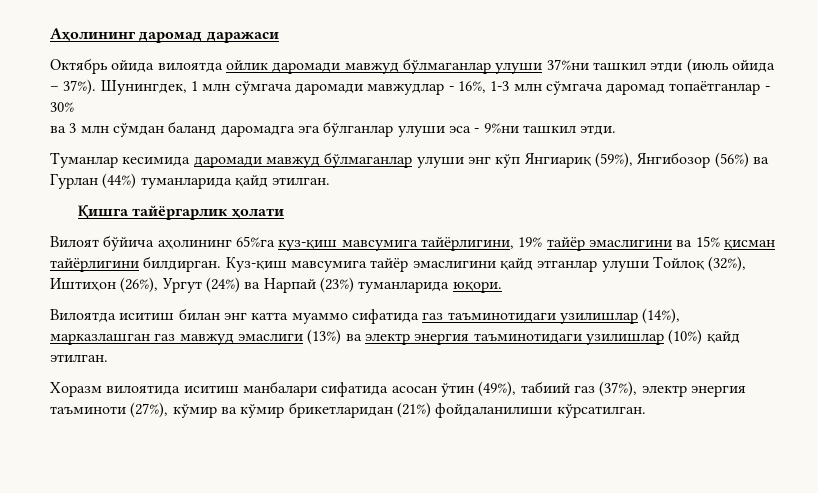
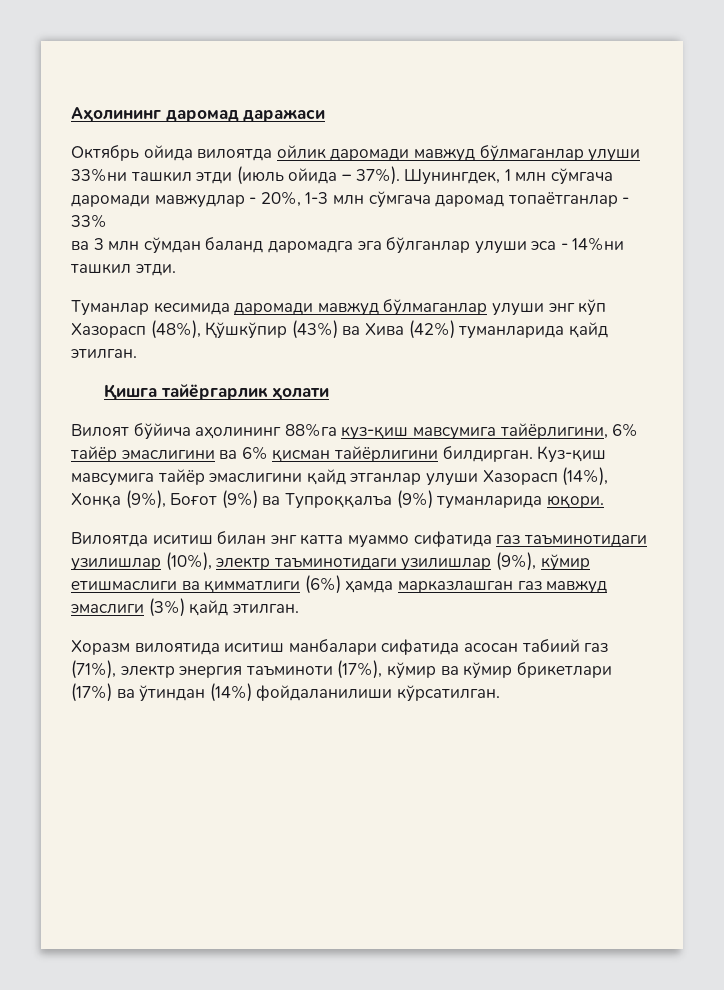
- Октябрь ойида вилоятда ойлик даромади мавжуд бўлмаганлар улуши 37%ни ташкил этди (июль ойида – 37%).
+ Октябрь ойида вилоятда ойлик даромади мавжуд бўлмаганлар улуши 33%ни ташкил этди (июль ойида – 37%).
- Шунингдек, 1 млн сўмгача даромади мавжудлар - 16%, 1-3 млн сўмгача даромад топаётганлар - 30%
+ Шунингдек, 1 млн сўмгача даромади мавжудлар - 20%, 1-3 млн сўмгача даромад топаётганлар - 33%
- ва 3 млн сўмдан баланд даромадга эга бўлганлар улуши эса - 9%ни ташкил этди.
+ ва 3 млн сўмдан баланд даромадга эга бўлганлар улуши эса - 14%ни ташкил этди.
- Туманлар кесимида даромади мавжуд бўлмаганлар улуши энг кўп Янгиариқ (59%), Янгибозор (56%) ва Гурлан (44%) туманларида қайд этилган.
+ Туманлар кесимида даромади мавжуд бўлмаганлар улуши энг кўп Хазорасп (48%), Қўшкўпир (43%) ва Хива (42%) туманларида қайд этилган.
- Вилоят бўйича аҳолининг 65%га куз-қиш мавсумига тайёрлигини, 19% тайёр эмаслигини ва 15% қисман тайёрлигини билдирган.
+ Вилоят бўйича аҳолининг 88%га куз-қиш мавсумига тайёрлигини, 6% тайёр эмаслигини ва 6% қисман тайёрлигини билдирган.
- Куз-қиш мавсумига тайёр эмаслигини қайд этганлар улуши Тойлоқ (32%), Иштиҳон (26%), Ургут (24%) ва Нарпай (23%) туманларида юқори.
+ Куз-қиш мавсумига тайёр эмаслигини қайд этганлар улуши Хазорасп (14%), Хонқа (9%), Боғот (9%) ва Тупроққалъа (9%) туманларида юқори.
- Вилоятда иситиш билан энг катта муаммо сифатида газ таъминотидаги узилишлар (14%), марказлашган газ мавжуд эмаслиги (13%) ва электр энергия таъминотидаги узилишлар (10%) қайд этилган.
+ Вилоятда иситиш билан энг катта муаммо сифатида газ таъминотидаги узилишлар (10%), электр таъминотидаги узилишлар (9%), кўмир етишмаслиги ва қимматлиги (6%) ҳамда марказлашган газ мавжуд эмаслиги (3%) қайд этилган.
- Хоразм вилоятида иситиш манбалари сифатида асосан ўтин (49%), табиий газ (37%), электр энергия таъминоти (27%), кўмир ва кўмир брикетларидан (21%) фойдаланилиши кўрсатилган.
+ Хоразм вилоятида иситиш манбалари сифатида асосан табиий газ (71%), электр энергия таъминоти (17%), кўмир ва кўмир брикетлари (17%) ва ўтиндан (14%) фойдаланилиши кўрсатилган.

